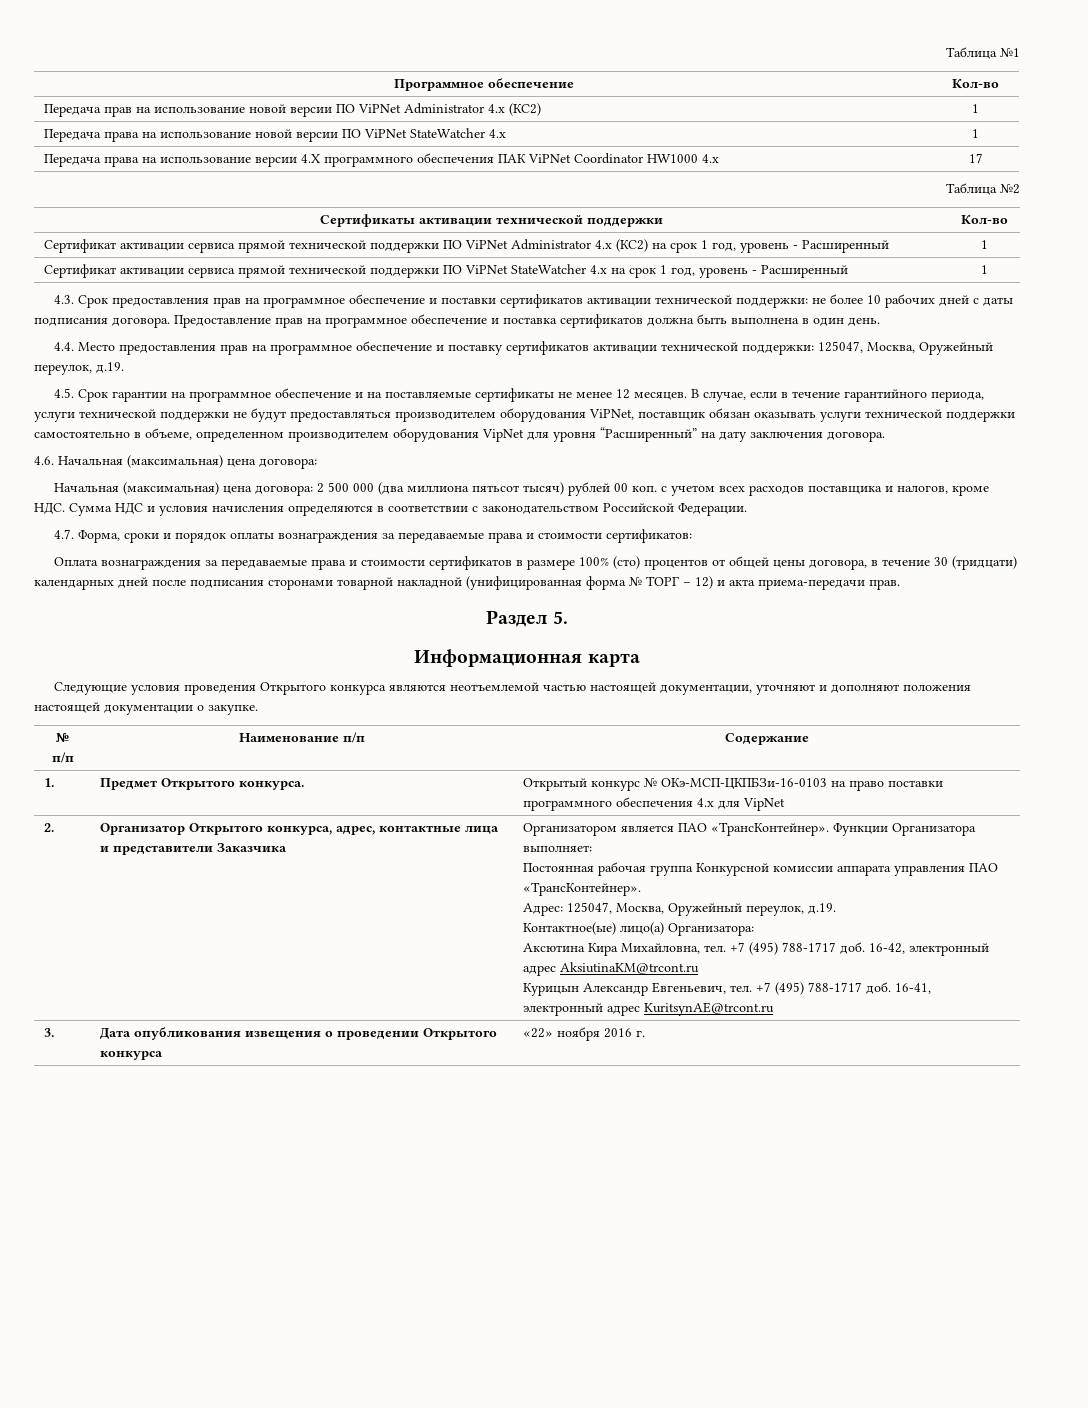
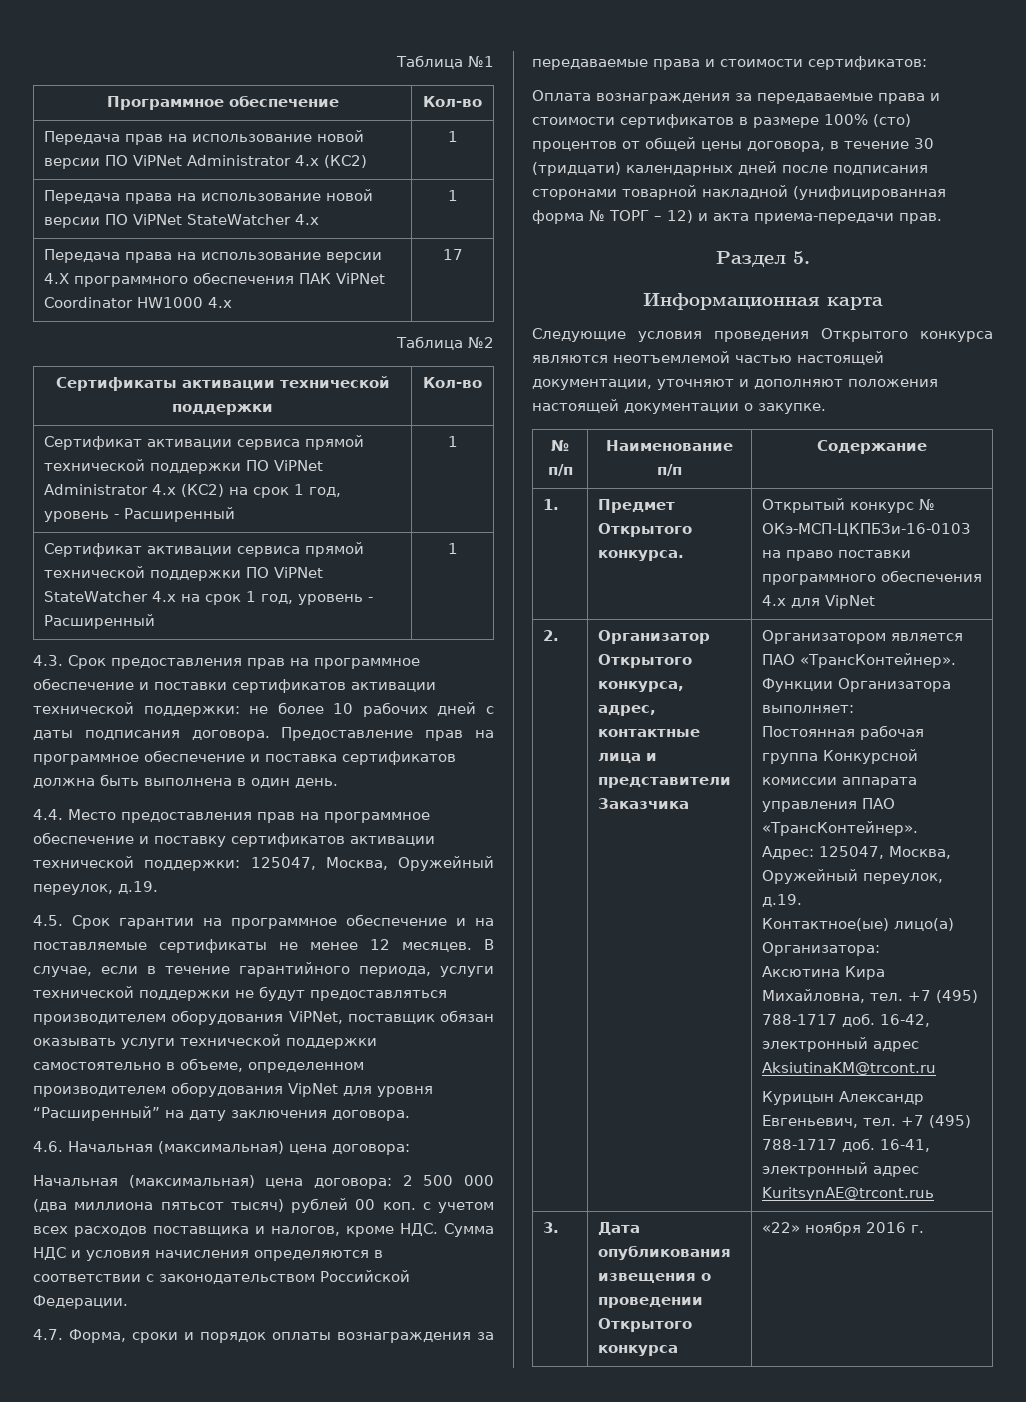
- 16-41, электронный адрес KuritsynAE@trcont.ru
+ 16-41, электронный адрес KuritsynAE@trcont.ruь

